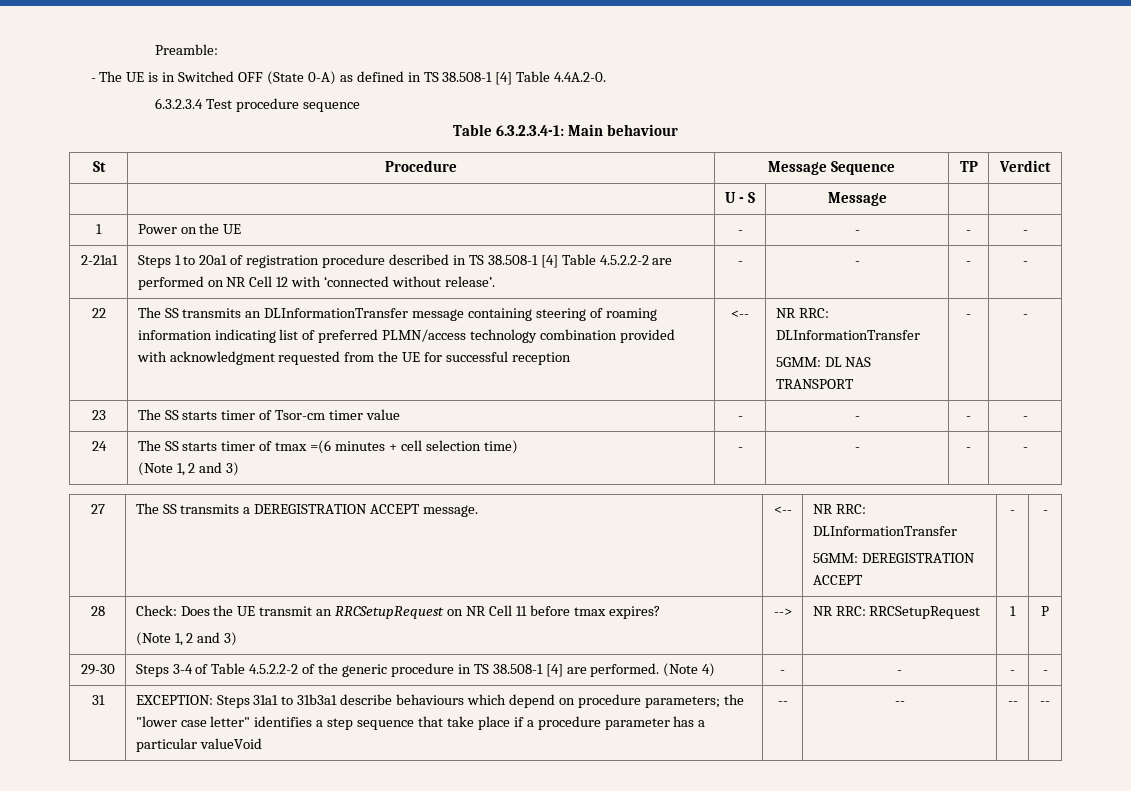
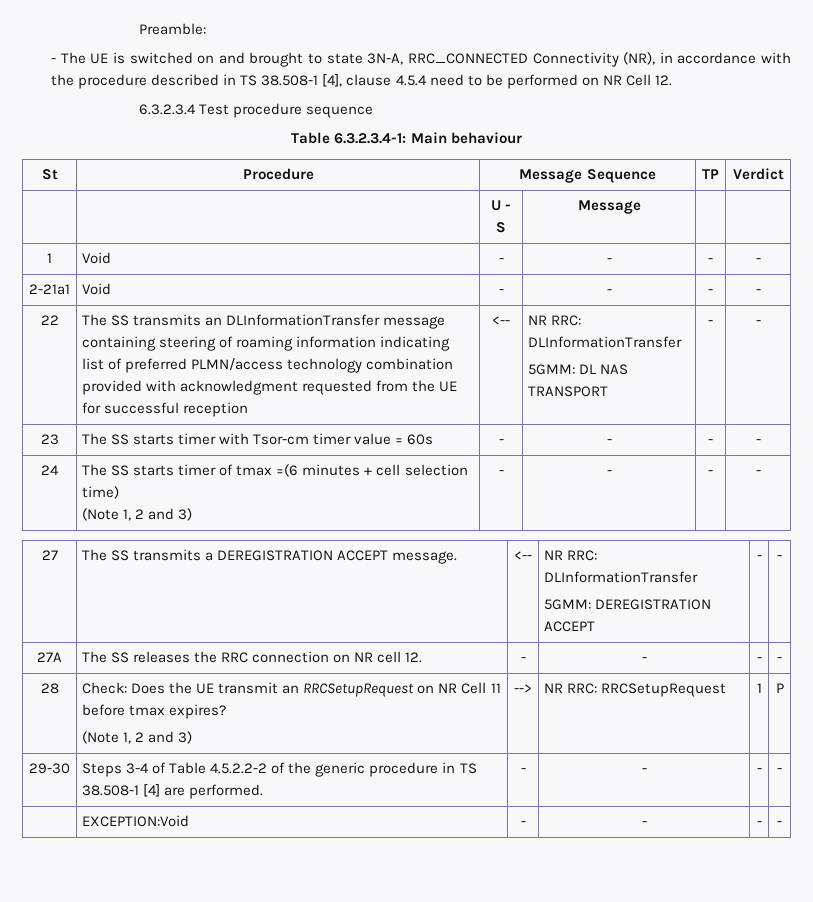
- - The UE is in Switched OFF (State 0-A) as defined in TS 38.508-1 [4] Table 4.4A.2-0.
+ - The UE is switched on and brought to state 3N-A, RRC_CONNECTED Connectivity (NR), in accordance with the procedure described in TS 38.508-1 [4], clause 4.5.4 need to be performed on NR Cell 12.
- 1 | Power on the UE | - | - | - | -
+ 1 | Void | - | - | - | -
- 2-21a1 | Steps 1 to 20a1 of registration procedure described in TS 38.508-1 [4] Table 4.5.2.2-2 are performed on NR Cell 12 with ‘connected without release’. | - | - | - | -
+ 2-21a1 | Void | - | - | - | -
- 23 | The SS starts timer of Tsor-cm timer value | - | - | - | -
+ 23 | The SS starts timer with Tsor-cm timer value = 60s | - | - | - | -
+ 27A | The SS releases the RRC connection on NR cell 12. | - | - | - | -
- 29-30 | Steps 3-4 of Table 4.5.2.2-2 of the generic procedure in TS 38.508-1 [4] are performed. (Note 4) | - | - | - | -
- 31 | EXCEPTION: Steps 31a1 to 31b3a1 describe behaviours which depend on procedure parameters; the "lower case letter" identifies a step sequence that take place if a procedure parameter has a particular valueVoid | -- | -- | -- | --
+ 29-30 | Steps 3-4 of Table 4.5.2.2-2 of the generic procedure in TS 38.508-1 [4] are performed. | - | - | - | -
+ | EXCEPTION:Void | - | - | - | -

